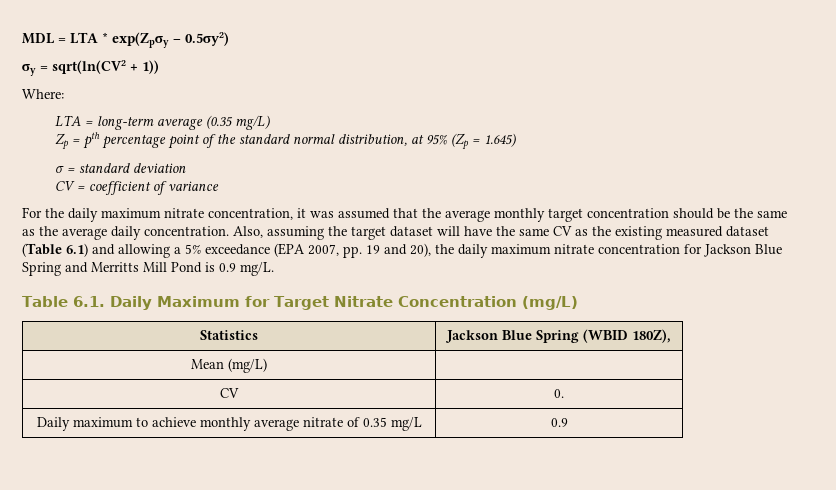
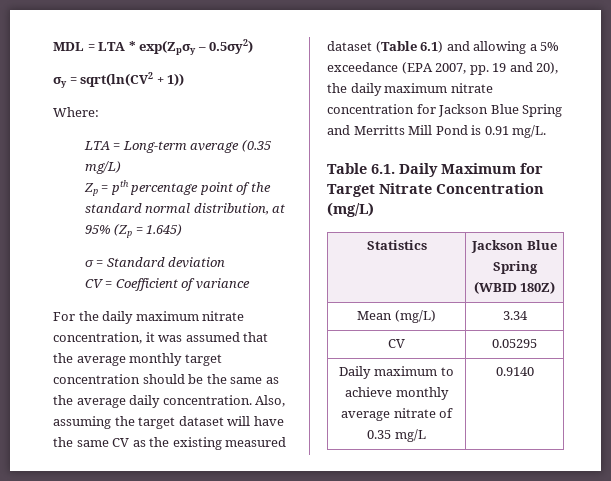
- LTA = long-term average (0.35 mg/L)
+ LTA = Long-term average (0.35 mg/L)
- σ = standard deviation
+ σ = Standard deviation
- CV = coefficient of variance
+ CV = Coefficient of variance
- Also, assuming the target dataset will have the same CV as the existing measured dataset (Table 6.1) and allowing a 5% exceedance (EPA 2007, pp. 19 and 20), the daily maximum nitrate concentration for Jackson Blue Spring and Merritts Mill Pond is 0.9 mg/L.
+ Also, assuming the target dataset will have the same CV as the existing measured dataset (Table 6.1) and allowing a 5% exceedance (EPA 2007, pp. 19 and 20), the daily maximum nitrate concentration for Jackson Blue Spring and Merritts Mill Pond is 0.91 mg/L.
- Statistics | Jackson Blue Spring (WBID 180Z),
+ Statistics | Jackson Blue Spring (WBID 180Z)
- Mean (mg/L) |
+ Mean (mg/L) | 3.34
- CV | 0.
+ CV | 0.05295
- Daily maximum to achieve monthly average nitrate of 0.35 mg/L | 0.9
+ Daily maximum to achieve monthly average nitrate of 0.35 mg/L | 0.9140

